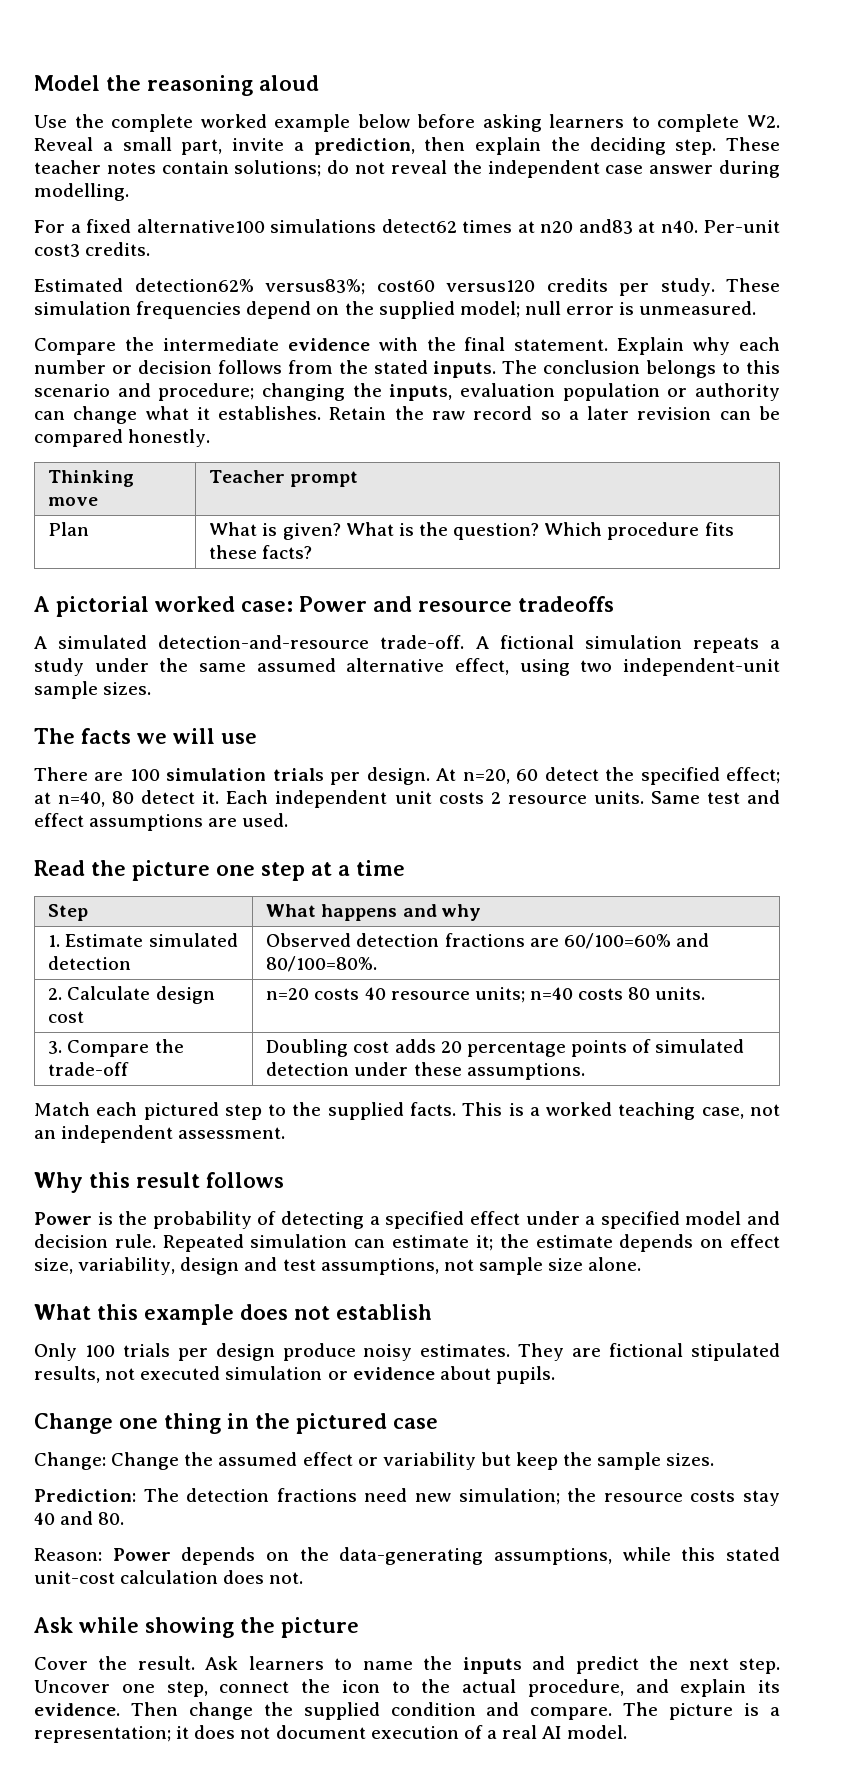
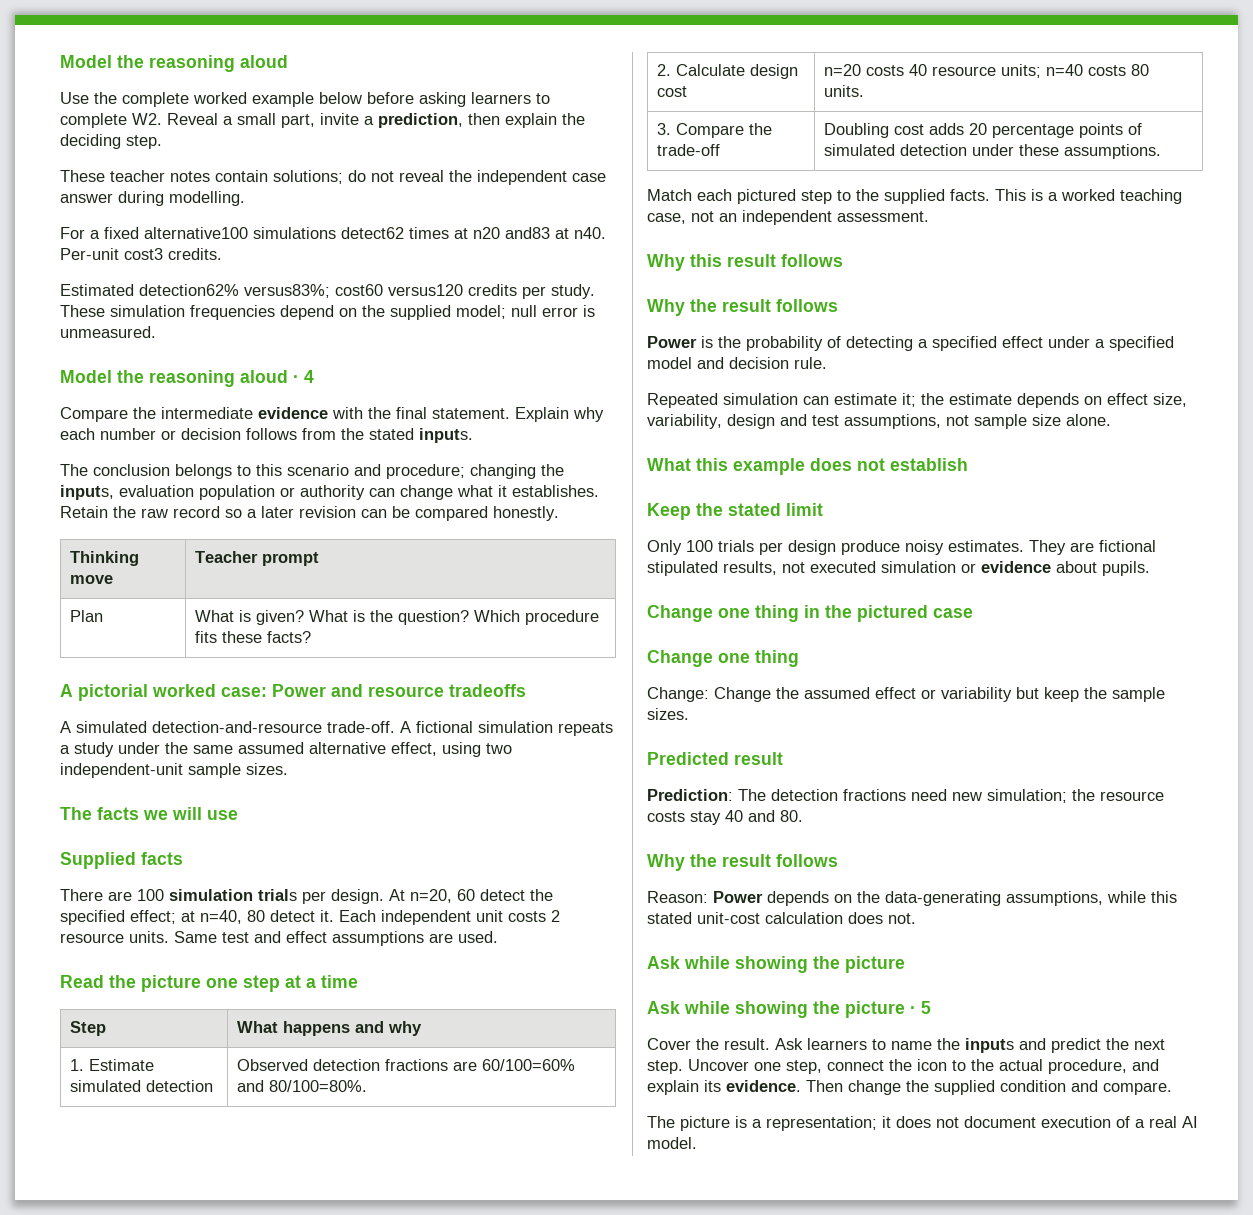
- Use the complete worked example below before asking learners to complete W2. Reveal a small part, invite a prediction, then explain the deciding step. These teacher notes contain solutions; do not reveal the independent case answer during modelling.
+ Use the complete worked example below before asking learners to complete W2. Reveal a small part, invite a prediction, then explain the deciding step.
+ These teacher notes contain solutions; do not reveal the independent case answer during modelling.
+ Model the reasoning aloud · 4
- Explain why each number or decision follows from the stated inputs. The conclusion belongs to this scenario and procedure; changing the inputs, evaluation population or authority can change what it establishes.
+ Explain why each number or decision follows from the stated inputs.
+ The conclusion belongs to this scenario and procedure; changing the inputs, evaluation population or authority can change what it establishes.
+ Supplied facts
  Why this result follows
+ Why the result follows
- Power is the probability of detecting a specified effect under a specified model and decision rule. Repeated simulation can estimate it; the estimate depends on effect size, variability, design and test assumptions, not sample size alone.
+ Power is the probability of detecting a specified effect under a specified model and decision rule.
+ Repeated simulation can estimate it; the estimate depends on effect size, variability, design and test assumptions, not sample size alone.
+ Keep the stated limit
  Change one thing in the pictured case
+ Change one thing
+ Predicted result
  Prediction: The detection fractions need new simulation; the resource costs stay 40 and 80.
+ Why the result follows
+ Ask while showing the picture · 5
- Then change the supplied condition and compare. The picture is a representation; it does not document execution of a real AI model.
+ Then change the supplied condition and compare.
+ The picture is a representation; it does not document execution of a real AI model.

